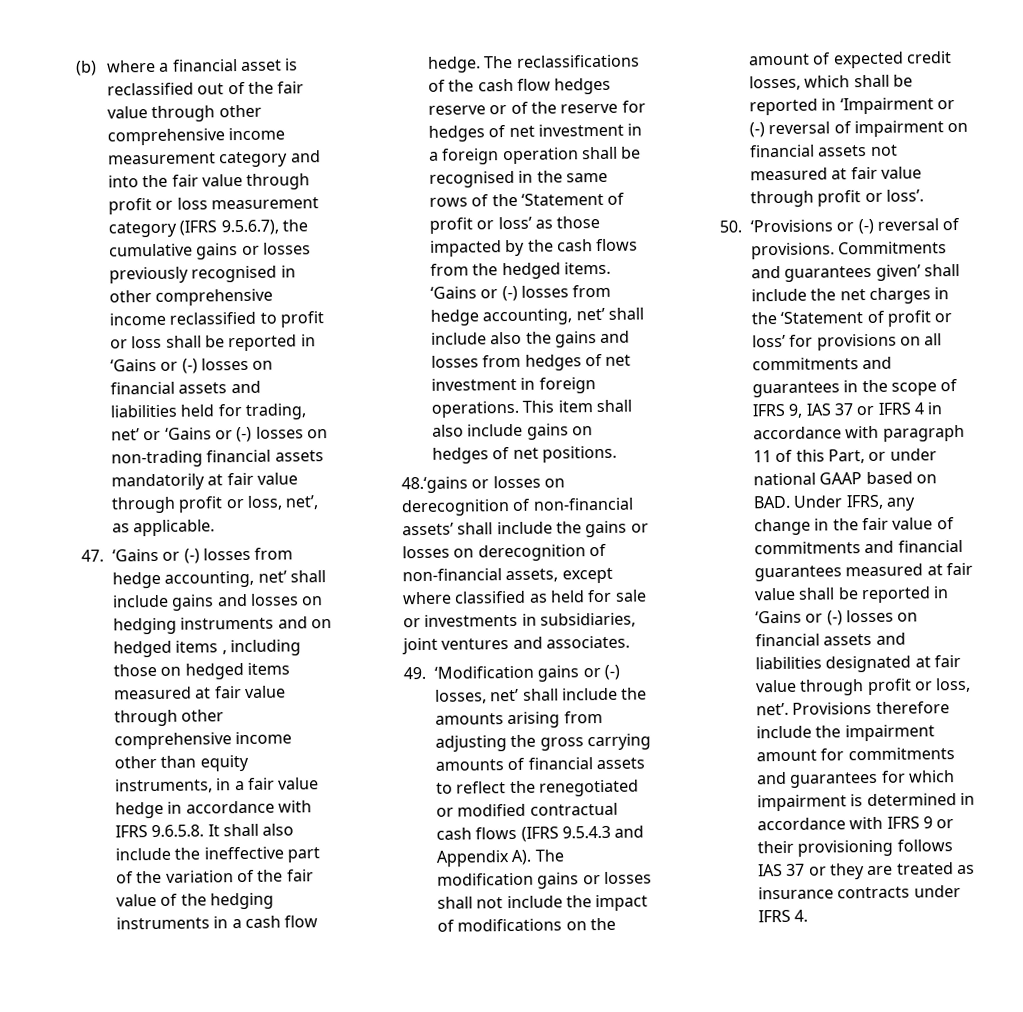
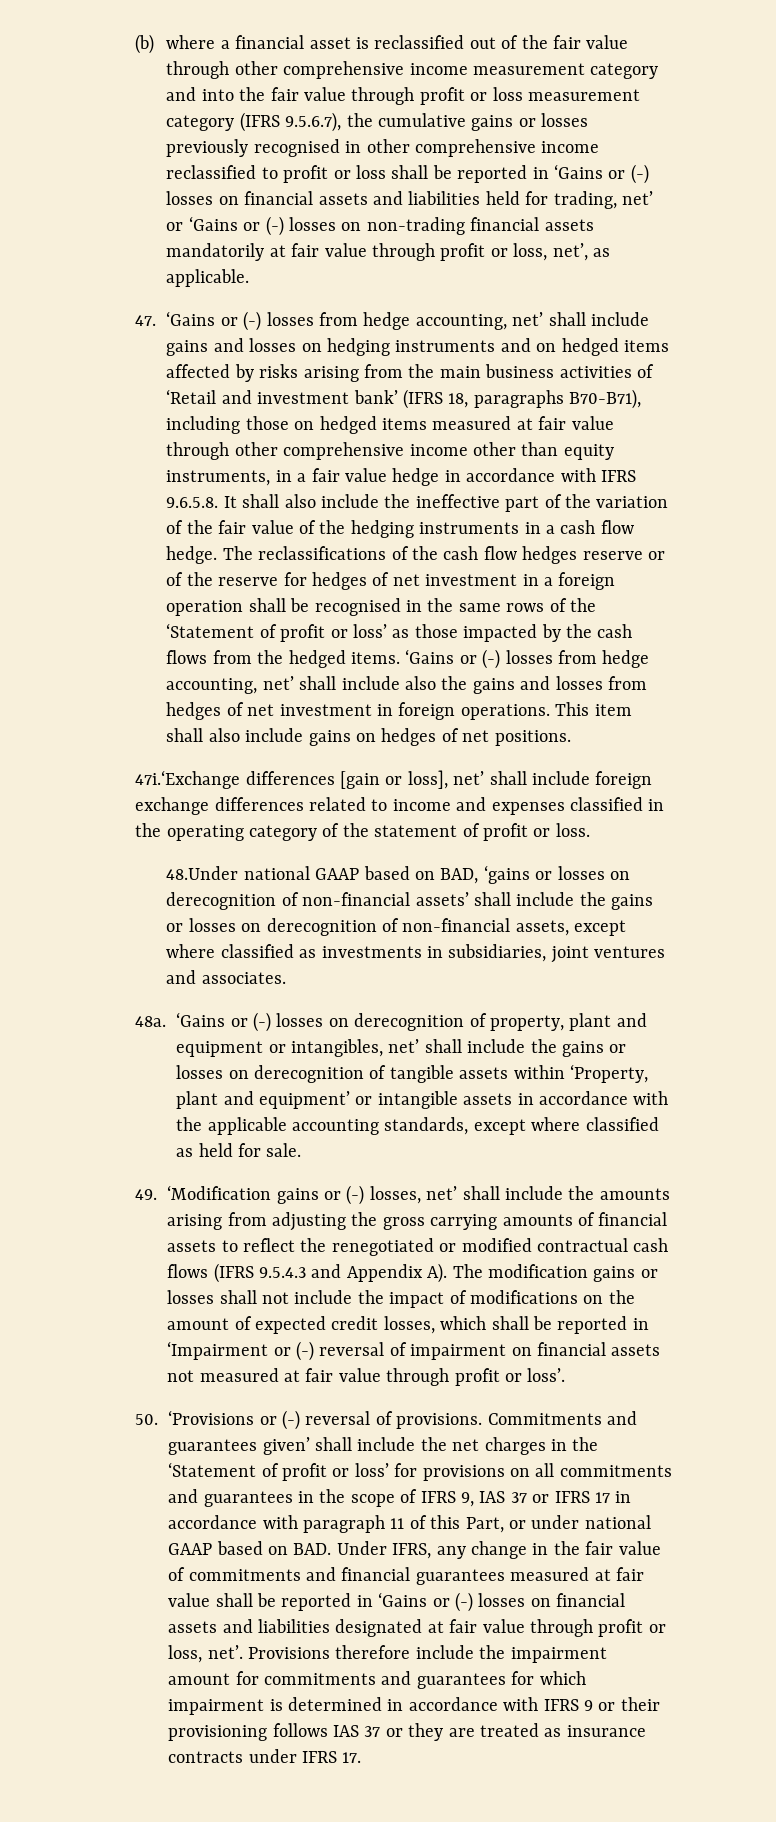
- 47. ‘Gains or (-) losses from hedge accounting, net’ shall include gains and losses on hedging instruments and on hedged items , including those on hedged items measured at fair value through other comprehensive income other than equity instruments, in a fair value hedge in accordance with IFRS 9.6.5.8. It shall also include the ineffective part of the variation of the fair value of the hedging instruments in a cash flow hedge.
+ 47. ‘Gains or (-) losses from hedge accounting, net’ shall include gains and losses on hedging instruments and on hedged items affected by risks arising from the main business activities of ‘Retail and investment bank’ (IFRS 18, paragraphs B70-B71), including those on hedged items measured at fair value through other comprehensive income other than equity instruments, in a fair value hedge in accordance with IFRS 9.6.5.8. It shall also include the ineffective part of the variation of the fair value of the hedging instruments in a cash flow hedge.
- 48.‘gains or losses on derecognition of non-financial assets’ shall include the gains or losses on derecognition of non-financial assets, except where classified as held for sale or investments in subsidiaries, joint ventures and associates.
+ 47i.‘Exchange differences [gain or loss], net’ shall include foreign exchange differences related to income and expenses classified in the operating category of the statement of profit or loss.
+ 48.Under national GAAP based on BAD, ‘gains or losses on derecognition of non-financial assets’ shall include the gains or losses on derecognition of non-financial assets, except where classified as investments in subsidiaries, joint ventures and associates.
+ 48a. ‘Gains or (-) losses on derecognition of property, plant and equipment or intangibles, net’ shall include the gains or losses on derecognition of tangible assets within ‘Property, plant and equipment’ or intangible assets in accordance with the applicable accounting standards, except where classified as held for sale.
- Commitments and guarantees given’ shall include the net charges in the ‘Statement of profit or loss’ for provisions on all commitments and guarantees in the scope of IFRS 9, IAS 37 or IFRS 4 in accordance with paragraph 11 of this Part, or under national GAAP based on BAD. Under IFRS, any change in the fair value of commitments and financial guarantees measured at fair value shall be reported in ‘Gains or (-) losses on financial assets and liabilities designated at fair value through profit or loss, net’.
+ Commitments and guarantees given’ shall include the net charges in the ‘Statement of profit or loss’ for provisions on all commitments and guarantees in the scope of IFRS 9, IAS 37 or IFRS 17 in accordance with paragraph 11 of this Part, or under national GAAP based on BAD. Under IFRS, any change in the fair value of commitments and financial guarantees measured at fair value shall be reported in ‘Gains or (-) losses on financial assets and liabilities designated at fair value through profit or loss, net’.
- Provisions therefore include the impairment amount for commitments and guarantees for which impairment is determined in accordance with IFRS 9 or their provisioning follows IAS 37 or they are treated as insurance contracts under IFRS 4.
+ Provisions therefore include the impairment amount for commitments and guarantees for which impairment is determined in accordance with IFRS 9 or their provisioning follows IAS 37 or they are treated as insurance contracts under IFRS 17.

